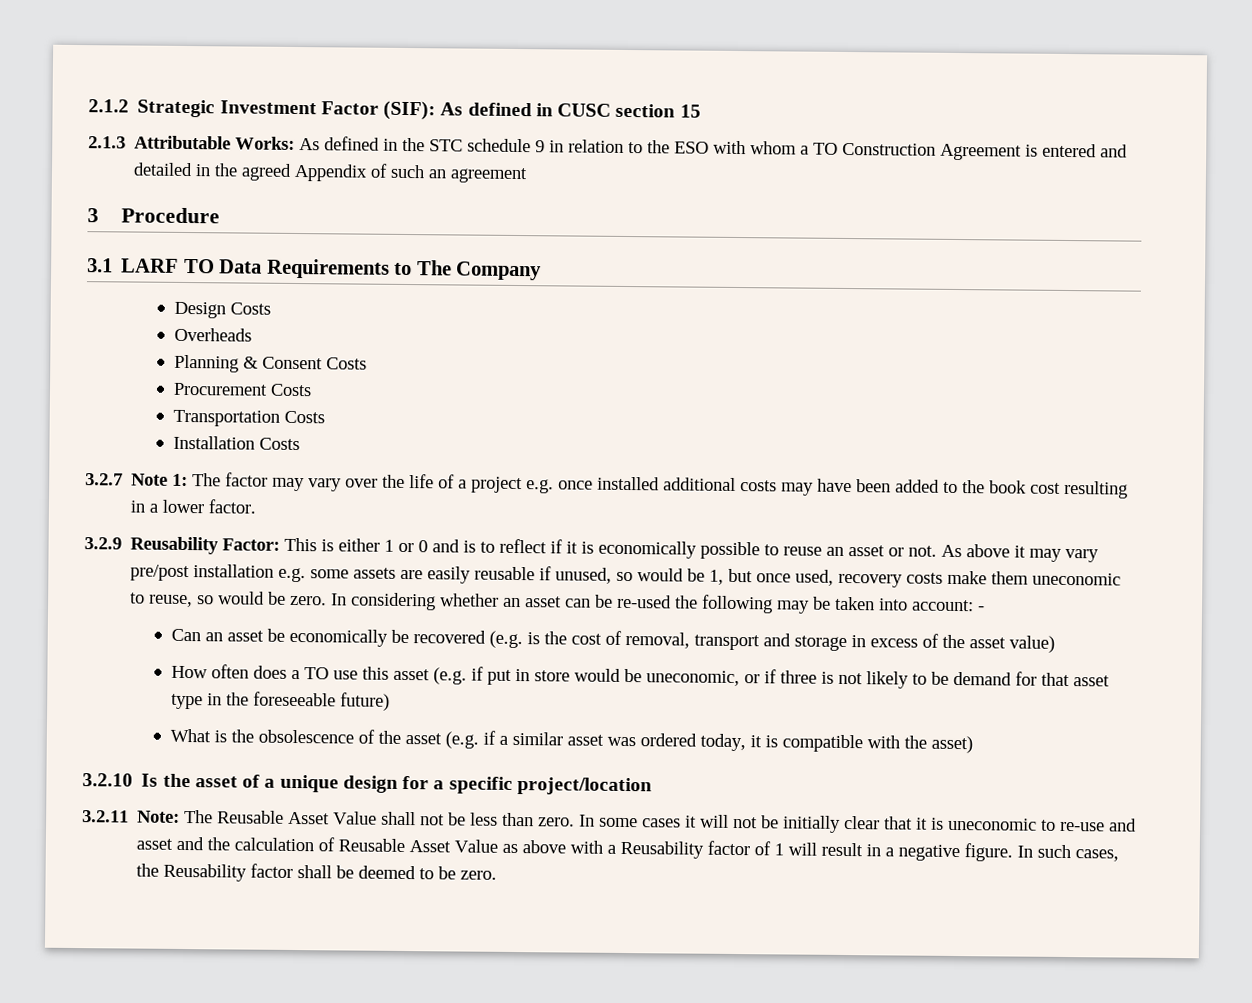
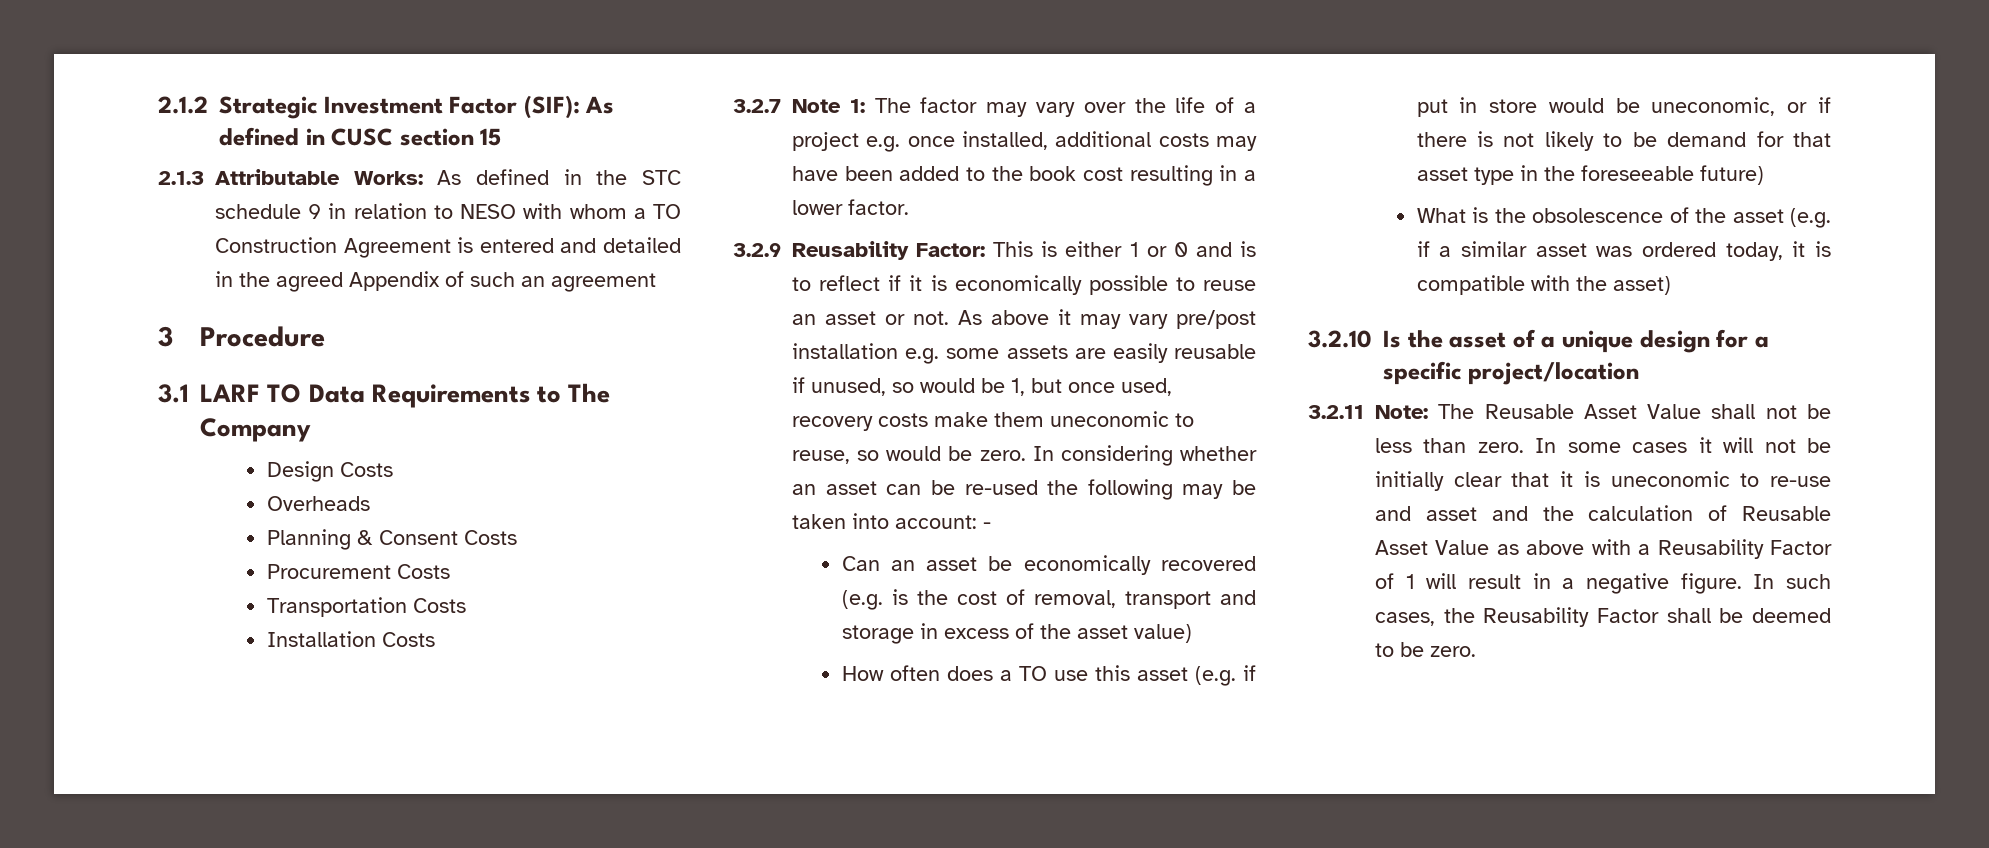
- 2.1.3 Attributable Works: As defined in the STC schedule 9 in relation to the ESO with whom a TO Construction Agreement is entered and detailed in the agreed Appendix of such an agreement
+ 2.1.3 Attributable Works: As defined in the STC schedule 9 in relation to NESO with whom a TO Construction Agreement is entered and detailed in the agreed Appendix of such an agreement
- 3.2.7 Note 1: The factor may vary over the life of a project e.g. once installed additional costs may have been added to the book cost resulting in a lower factor.
+ 3.2.7 Note 1: The factor may vary over the life of a project e.g. once installed, additional costs may have been added to the book cost resulting in a lower factor.
- Can an asset be economically be recovered (e.g. is the cost of removal, transport and storage in excess of the asset value)
+ Can an asset be economically recovered (e.g. is the cost of removal, transport and storage in excess of the asset value)
- How often does a TO use this asset (e.g. if put in store would be uneconomic, or if three is not likely to be demand for that asset type in the foreseeable future)
+ How often does a TO use this asset (e.g. if put in store would be uneconomic, or if there is not likely to be demand for that asset type in the foreseeable future)
- In some cases it will not be initially clear that it is uneconomic to re-use and asset and the calculation of Reusable Asset Value as above with a Reusability factor of 1 will result in a negative figure.
+ In some cases it will not be initially clear that it is uneconomic to re-use and asset and the calculation of Reusable Asset Value as above with a Reusability Factor of 1 will result in a negative figure.
- In such cases, the Reusability factor shall be deemed to be zero.
+ In such cases, the Reusability Factor shall be deemed to be zero.

